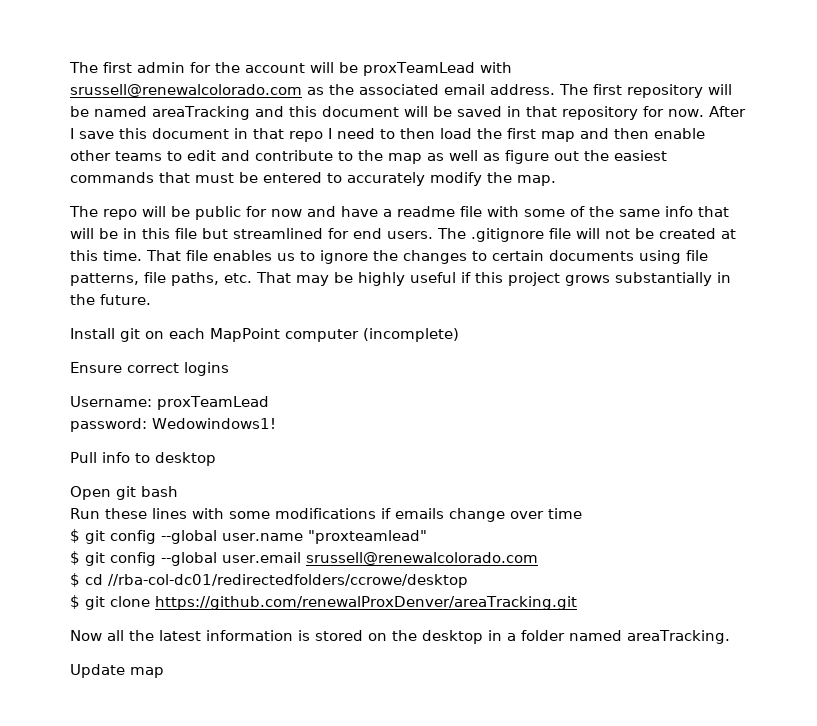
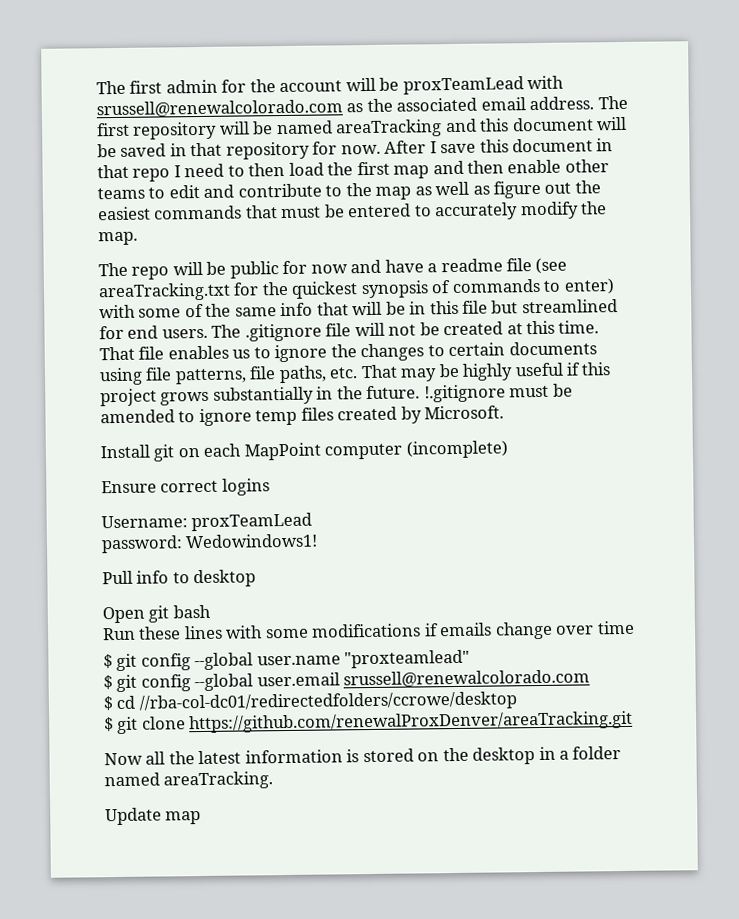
- The repo will be public for now and have a readme file with some of the same info that will be in this file but streamlined for end users.
+ The repo will be public for now and have a readme file (see areaTracking.txt for the quickest synopsis of commands to enter) with some of the same info that will be in this file but streamlined for end users.
+ !.gitignore must be amended to ignore temp files created by Microsoft.

